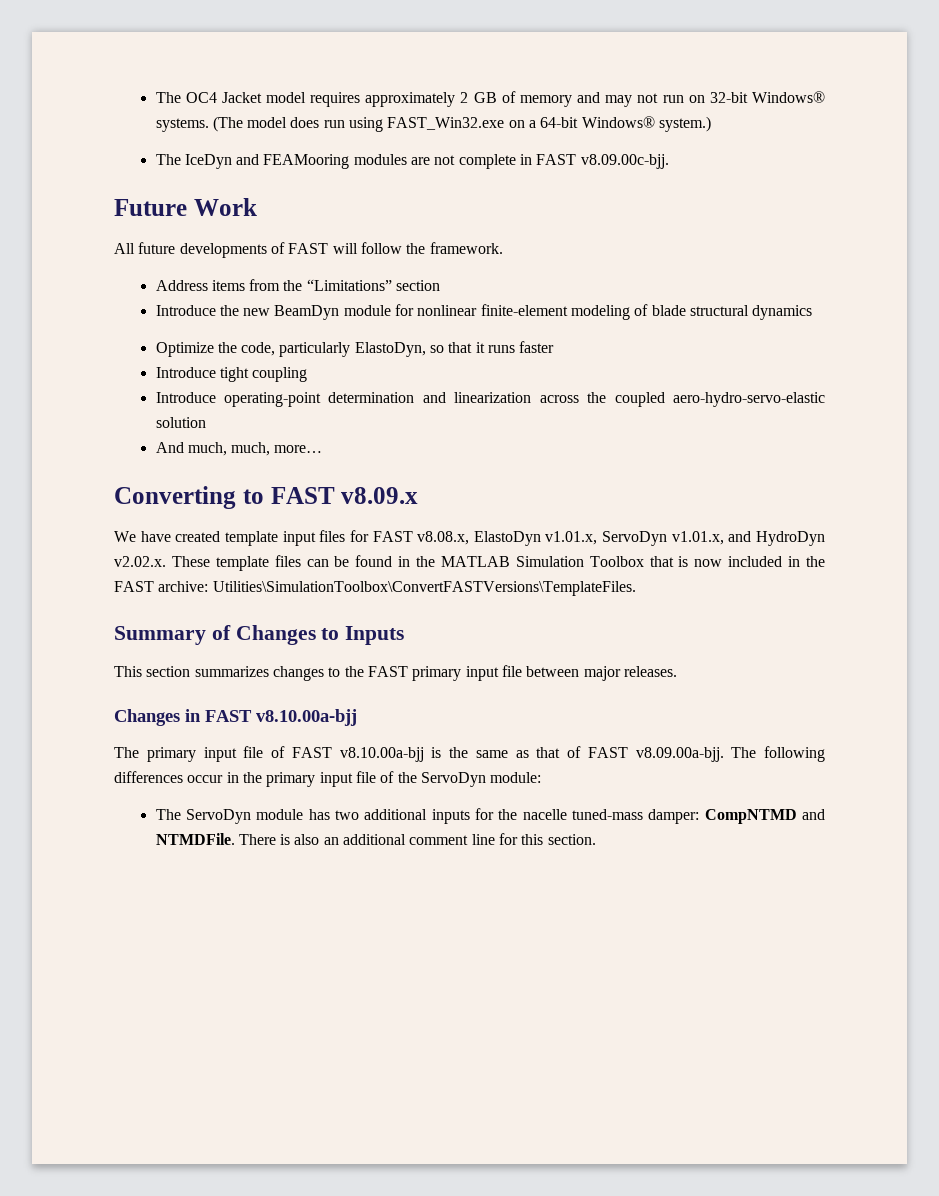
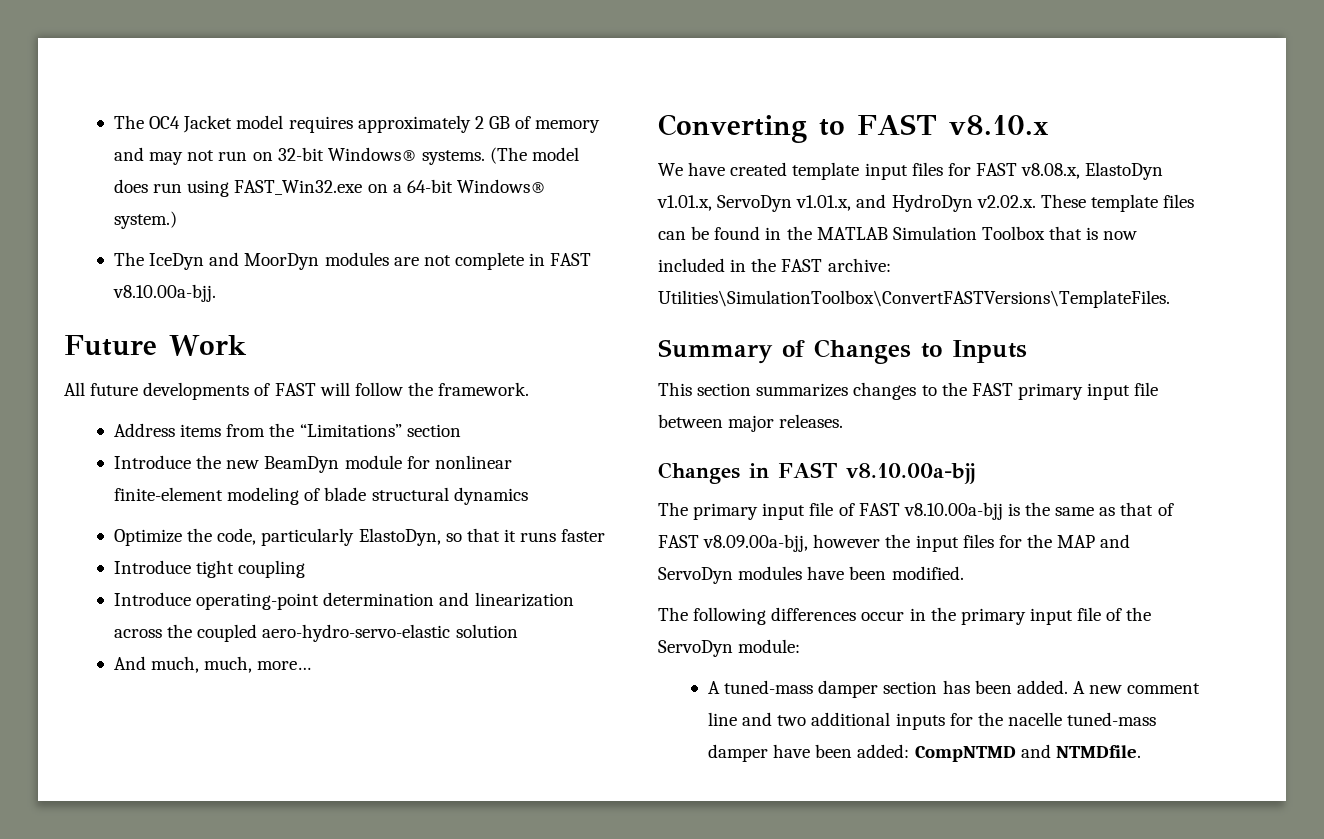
- The IceDyn and FEAMooring modules are not complete in FAST v8.09.00c-bjj.
+ The IceDyn and MoorDyn modules are not complete in FAST v8.10.00a-bjj.
- Converting to FAST v8.09.x
+ Converting to FAST v8.10.x
- The primary input file of FAST v8.10.00a-bjj is the same as that of FAST v8.09.00a-bjj. The following differences occur in the primary input file of the ServoDyn module:
+ The primary input file of FAST v8.10.00a-bjj is the same as that of FAST v8.09.00a-bjj, however the input files for the MAP and ServoDyn modules have been modified.
+ The following differences occur in the primary input file of the ServoDyn module:
- The ServoDyn module has two additional inputs for the nacelle tuned-mass damper: CompNTMD and NTMDFile. There is also an additional comment line for this section.
+ A tuned-mass damper section has been added. A new comment line and two additional inputs for the nacelle tuned-mass damper have been added: CompNTMD and NTMDfile.

